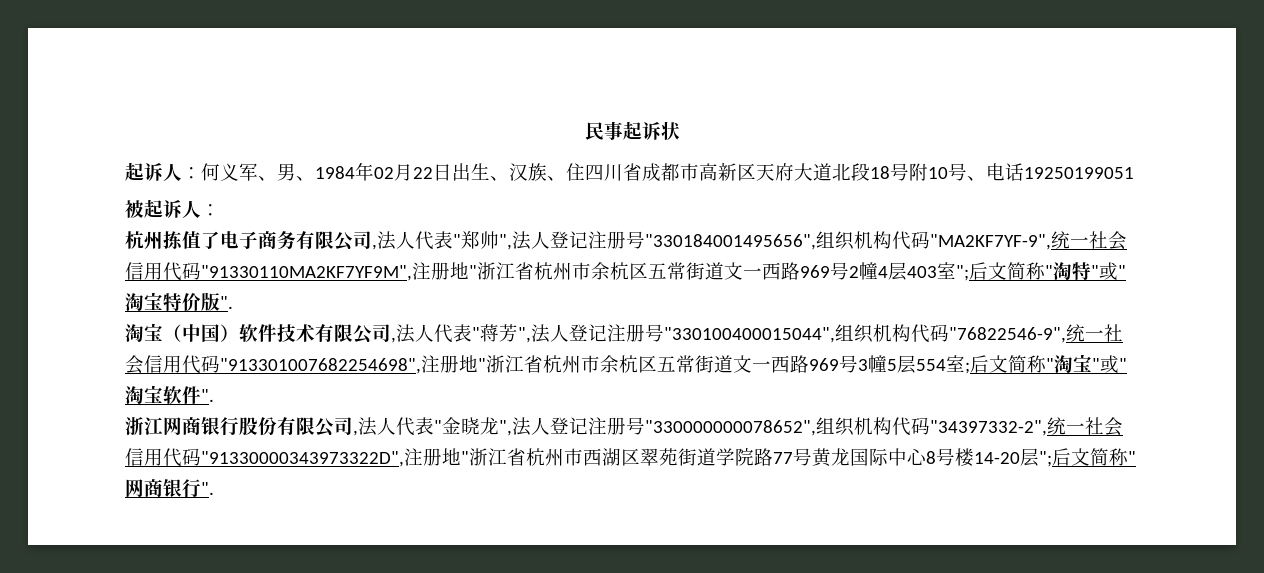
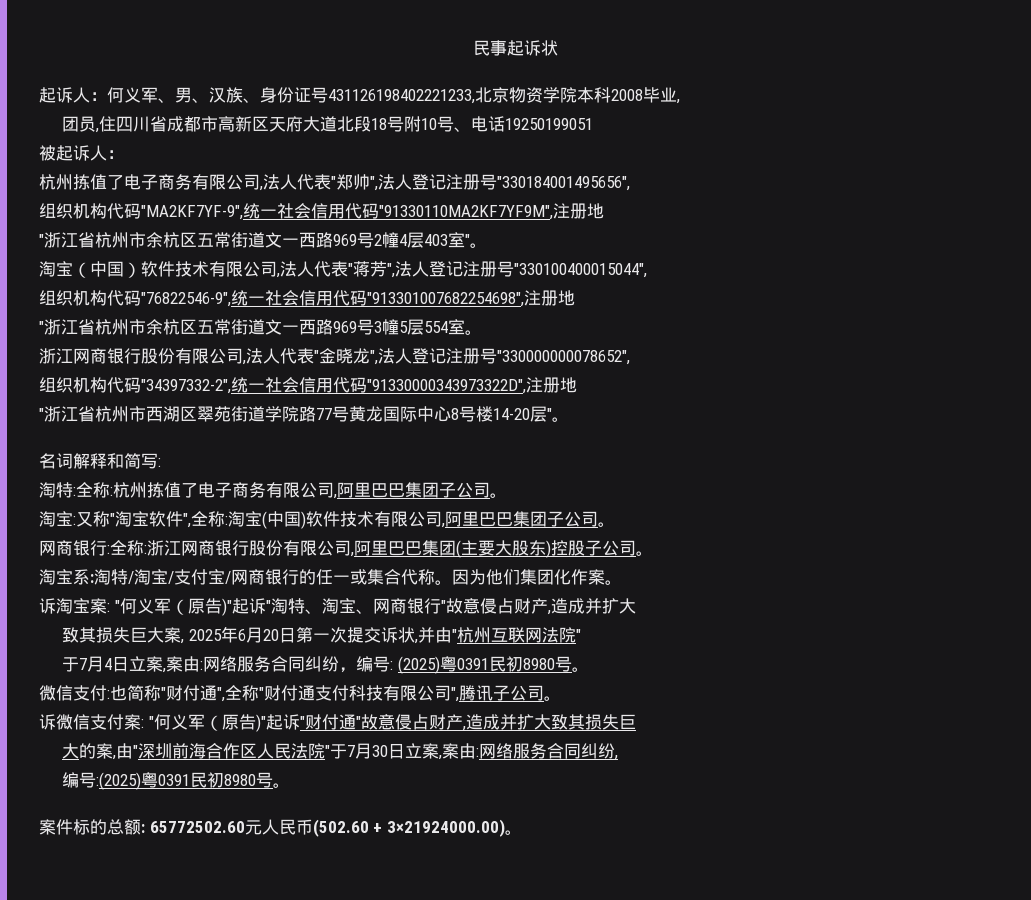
- 起诉人：何义军、男、1984年02月22日出生、汉族、住四川省成都市高新区天府大道北段18号附10号、电话19250199051
+ 起诉人：何义军、男、汉族、身份证号431126198402221233,北京物资学院本科2008毕业,
+ 团员,住四川省成都市高新区天府大道北段18号附10号、电话19250199051
- 杭州拣值了电子商务有限公司,法人代表"郑帅",法人登记注册号"330184001495656",组织机构代码"MA2KF7YF-9",统一社会信用代码"91330110MA2KF7YF9M",注册地"浙江省杭州市余杭区五常街道文一西路969号2幢4层403室";后文简称"淘特"或"淘宝特价版".
+ 杭州拣值了电子商务有限公司,法人代表"郑帅",法人登记注册号"330184001495656",
+ 组织机构代码"MA2KF7YF-9",统一社会信用代码"91330110MA2KF7YF9M",注册地
+ "浙江省杭州市余杭区五常街道文一西路969号2幢4层403室"。
- 淘宝（中国）软件技术有限公司,法人代表"蒋芳",法人登记注册号"330100400015044",组织机构代码"76822546-9",统一社会信用代码"913301007682254698",注册地"浙江省杭州市余杭区五常街道文一西路969号3幢5层554室;后文简称"淘宝"或"淘宝软件".
+ 淘宝（中国）软件技术有限公司,法人代表"蒋芳",法人登记注册号"330100400015044",
+ 组织机构代码"76822546-9",统一社会信用代码"913301007682254698",注册地
+ "浙江省杭州市余杭区五常街道文一西路969号3幢5层554室。
- 浙江网商银行股份有限公司,法人代表"金晓龙",法人登记注册号"330000000078652",组织机构代码"34397332-2",统一社会信用代码"91330000343973322D",注册地"浙江省杭州市西湖区翠苑街道学院路77号黄龙国际中心8号楼14-20层";后文简称"网商银行".
+ 浙江网商银行股份有限公司,法人代表"金晓龙",法人登记注册号"330000000078652",
+ 组织机构代码"34397332-2",统一社会信用代码"91330000343973322D",注册地
+ "浙江省杭州市西湖区翠苑街道学院路77号黄龙国际中心8号楼14-20层"。
+ 名词解释和简写:
+ 淘特:全称:杭州拣值了电子商务有限公司,阿里巴巴集团子公司。
+ 淘宝:又称"淘宝软件",全称:淘宝(中国)软件技术有限公司,阿里巴巴集团子公司。
+ 网商银行:全称:浙江网商银行股份有限公司,阿里巴巴集团(主要大股东)控股子公司。
+ 淘宝系:淘特/淘宝/支付宝/网商银行的任一或集合代称。因为他们集团化作案。
+ 诉淘宝案: "何义军（原告)"起诉"淘特、淘宝、网商银行"故意侵占财产,造成并扩大
+ 致其损失巨大案, 2025年6月20日第一次提交诉状,并由"杭州互联网法院"
+ 于7月4日立案,案由:网络服务合同纠纷，编号: (2025)粤0391民初8980号。
+ 微信支付:也简称"财付通",全称"财付通支付科技有限公司",腾讯子公司。
+ 诉微信支付案: "何义军（原告)"起诉"财付通"故意侵占财产,造成并扩大致其损失巨
+ 大的案,由"深圳前海合作区人民法院"于7月30日立案,案由:网络服务合同纠纷,
+ 编号:(2025)粤0391民初8980号。
+ 案件标的总额: 65772502.60元人民币(502.60 + 3×21924000.00)。

